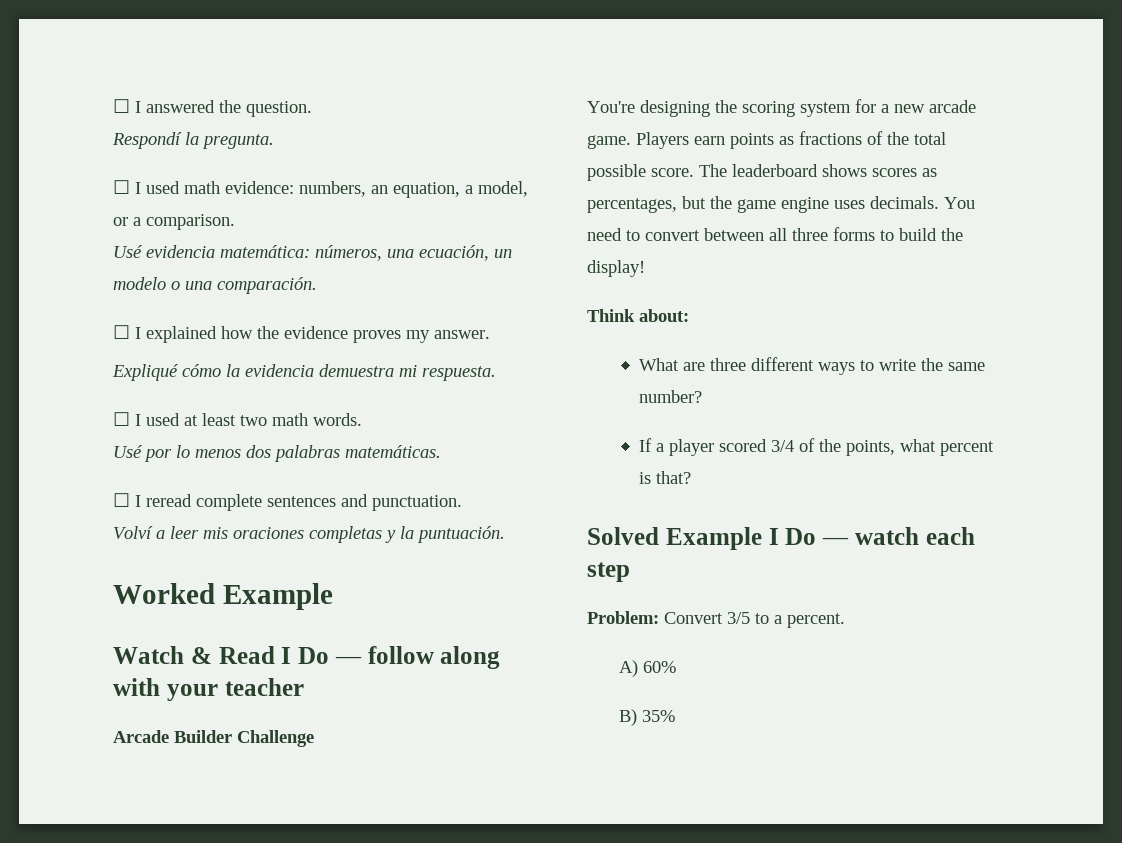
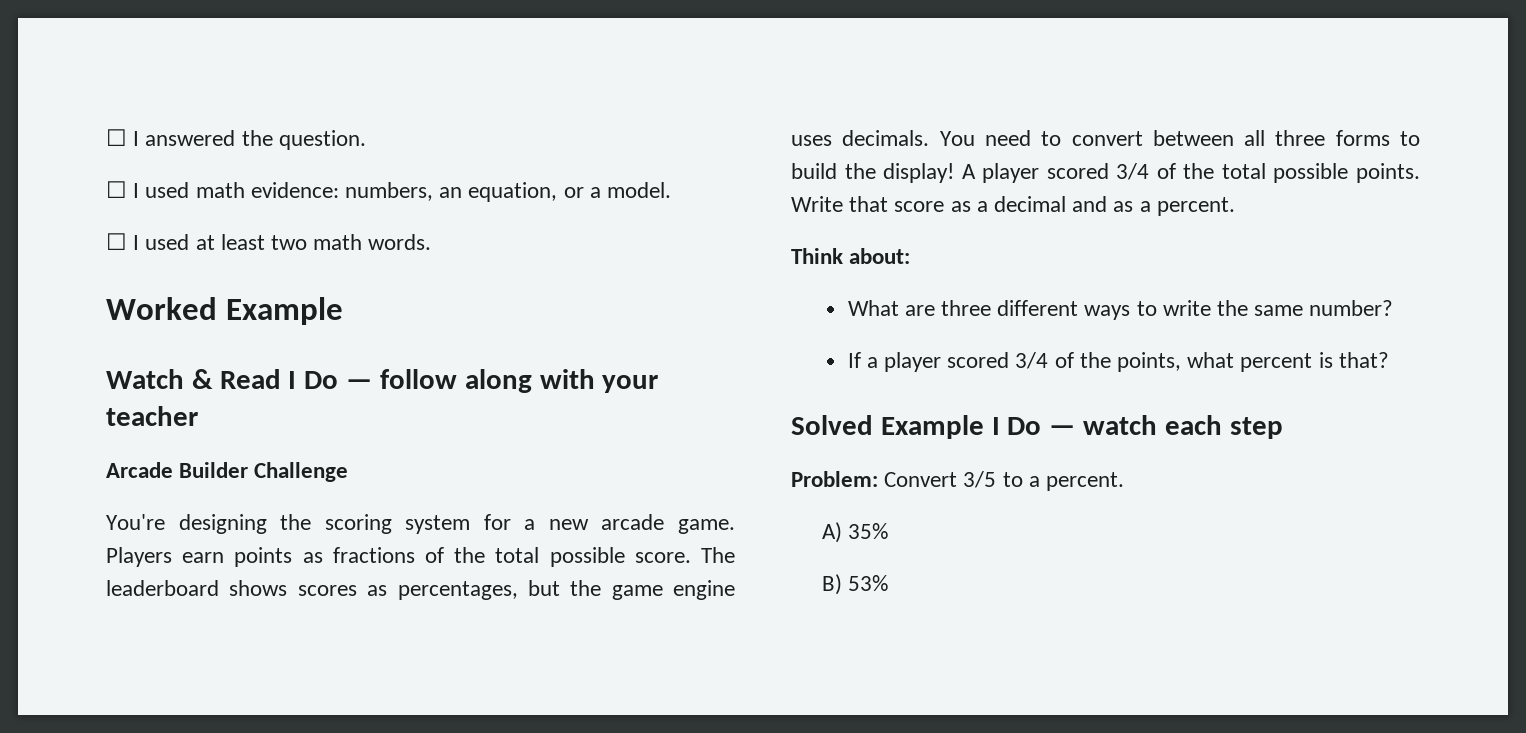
- Respondí la pregunta.
- ☐ I used math evidence: numbers, an equation, a model, or a comparison.
- Usé evidencia matemática: números, una ecuación, un modelo o una comparación.
- ☐ I explained how the evidence proves my answer.
- Expliqué cómo la evidencia demuestra mi respuesta.
+ ☐ I used math evidence: numbers, an equation, or a model.
- Usé por lo menos dos palabras matemáticas.
- ☐ I reread complete sentences and punctuation.
- Volví a leer mis oraciones completas y la puntuación.
+ A player scored 3/4 of the total possible points. Write that score as a decimal and as a percent.
- A) 60%
+ A) 35%
- B) 35%
+ B) 53%

